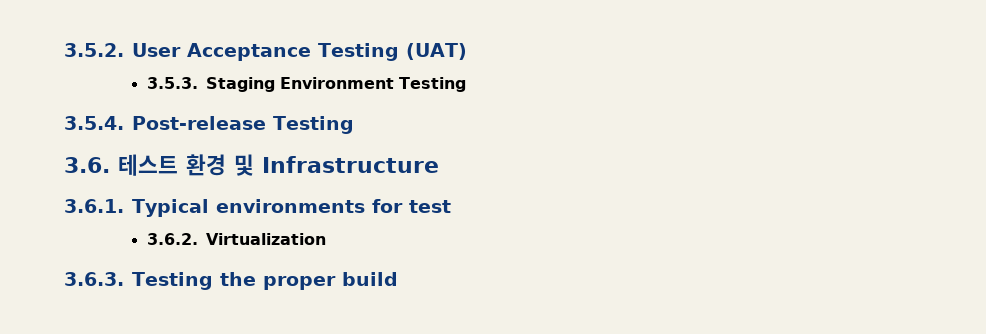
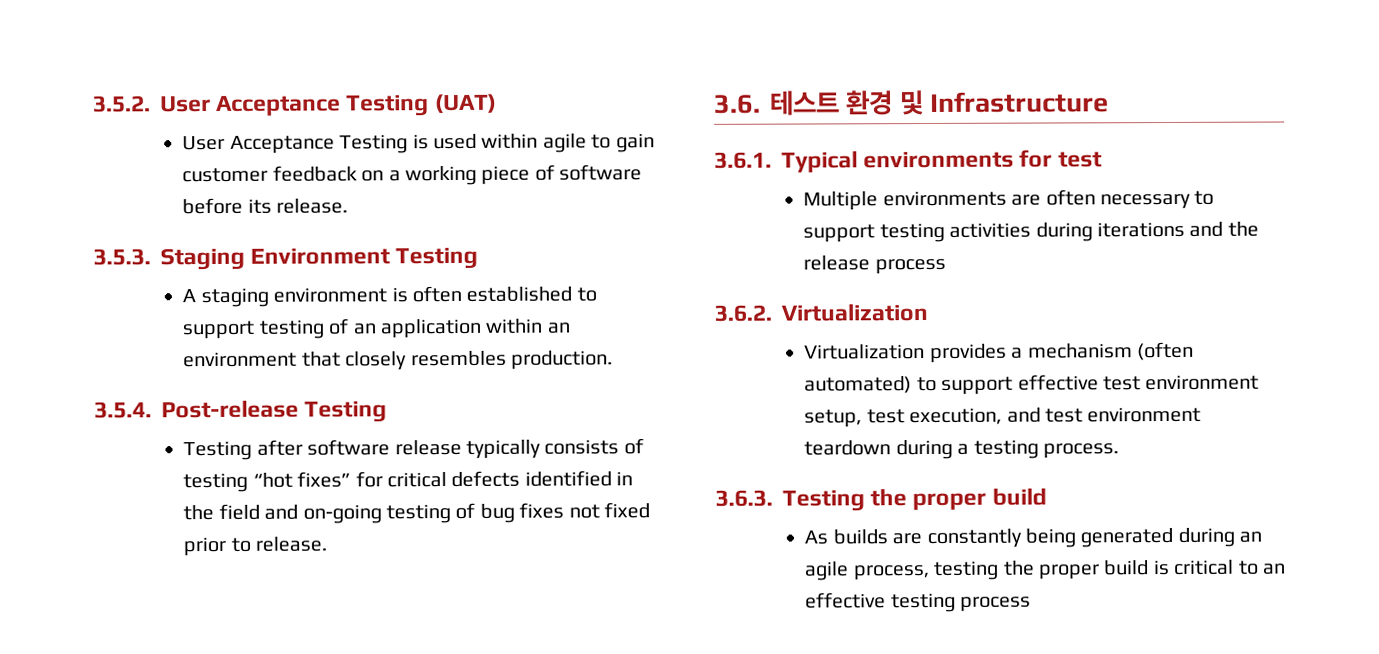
+ User Acceptance Testing is used within agile to gain customer feedback on a working piece of software before its release.
  3.5.3. Staging Environment Testing
+ A staging environment is often established to support testing of an application within an environment that closely resembles production.
  3.5.4. Post-release Testing
+ Testing after software release typically consists of testing “hot fixes” for critical defects identified in the field and on-going testing of bug fixes not fixed prior to release.
+ Multiple environments are often necessary to support testing activities during iterations and the release process
  3.6.2. Virtualization
+ Virtualization provides a mechanism (often automated) to support effective test environment setup, test execution, and test environment teardown during a testing process.
+ As builds are constantly being generated during an agile process, testing the proper build is critical to an effective testing process

